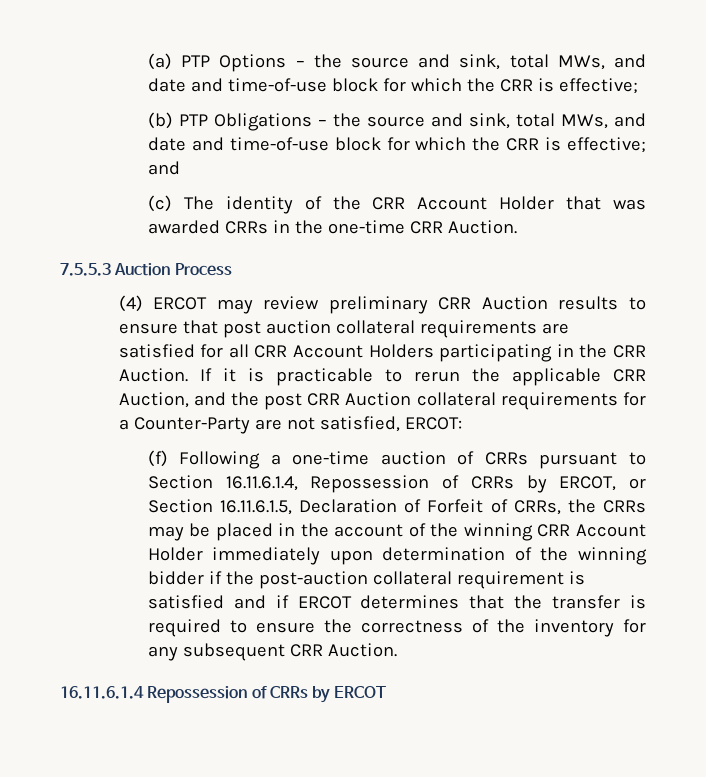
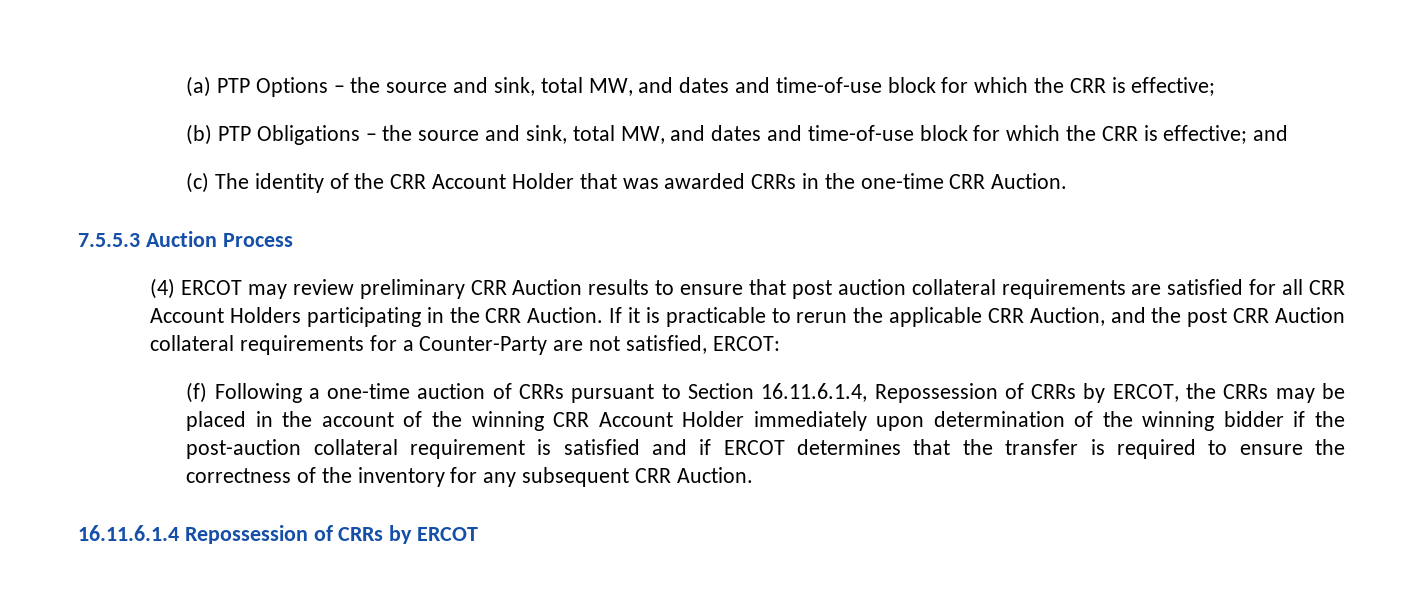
- (a) PTP Options – the source and sink, total MWs, and date and time-of-use block for which the CRR is effective;
+ (a) PTP Options – the source and sink, total MW, and dates and time-of-use block for which the CRR is effective;
- (b) PTP Obligations – the source and sink, total MWs, and date and time-of-use block for which the CRR is effective; and
+ (b) PTP Obligations – the source and sink, total MW, and dates and time-of-use block for which the CRR is effective; and
- (f) Following a one-time auction of CRRs pursuant to Section 16.11.6.1.4, Repossession of CRRs by ERCOT, or Section 16.11.6.1.5, Declaration of Forfeit of CRRs, the CRRs may be placed in the account of the winning CRR Account Holder immediately upon determination of the winning bidder if the post-auction collateral requirement is satisfied and if ERCOT determines that the transfer is required to ensure the correctness of the inventory for any subsequent CRR Auction.
+ (f) Following a one-time auction of CRRs pursuant to Section 16.11.6.1.4, Repossession of CRRs by ERCOT, the CRRs may be placed in the account of the winning CRR Account Holder immediately upon determination of the winning bidder if the post-auction collateral requirement is satisfied and if ERCOT determines that the transfer is required to ensure the correctness of the inventory for any subsequent CRR Auction.

